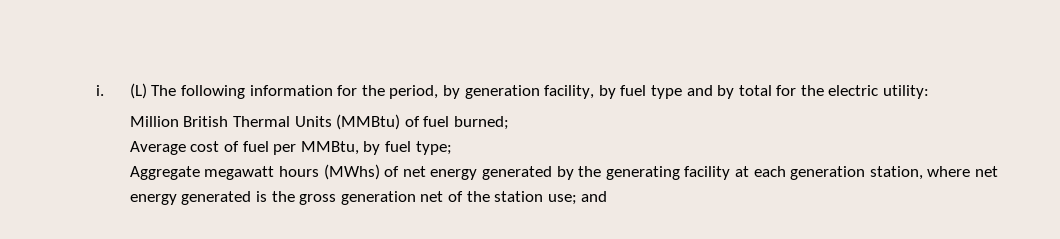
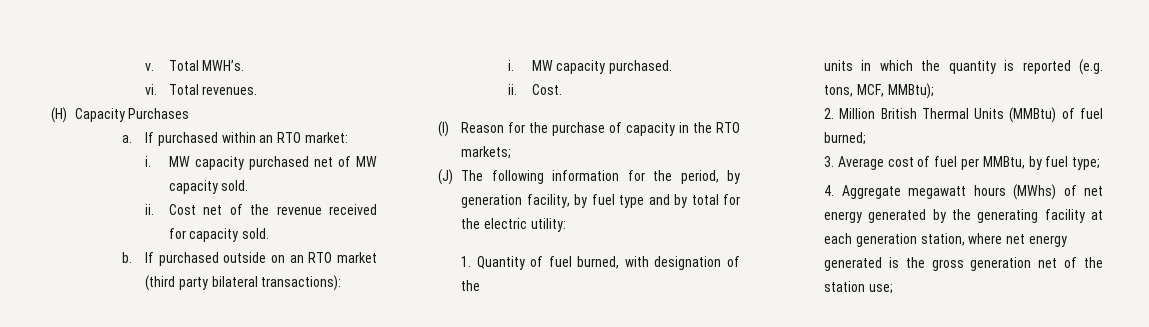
- i. (L) The following information for the period, by generation facility, by fuel type and by total for the electric utility:
+ v. Total MWH’s.
+ vi. Total revenues.
+ (H) Capacity Purchases
+ a. If purchased within an RTO market:
+ i. MW capacity purchased net of MW capacity sold.
+ ii. Cost net of the revenue received for capacity sold.
+ b. If purchased outside on an RTO market (third party bilateral transactions):
+ i. MW capacity purchased.
+ ii. Cost.
+ (I) Reason for the purchase of capacity in the RTO markets;
+ (J) The following information for the period, by generation facility, by fuel type and by total for the electric utility:
- Million British Thermal Units (MMBtu) of fuel burned;
+ 1. Quantity of fuel burned, with designation of the
+ units in which the quantity is reported (e.g. tons, MCF, MMBtu);
+ 2. Million British Thermal Units (MMBtu) of fuel burned;
- Average cost of fuel per MMBtu, by fuel type;
+ 3. Average cost of fuel per MMBtu, by fuel type;
- Aggregate megawatt hours (MWhs) of net energy generated by the generating facility at each generation station, where net energy generated is the gross generation net of the station use; and
+ 4. Aggregate megawatt hours (MWhs) of net energy generated by the generating facility at each generation station, where net energy generated is the gross generation net of the station use;

